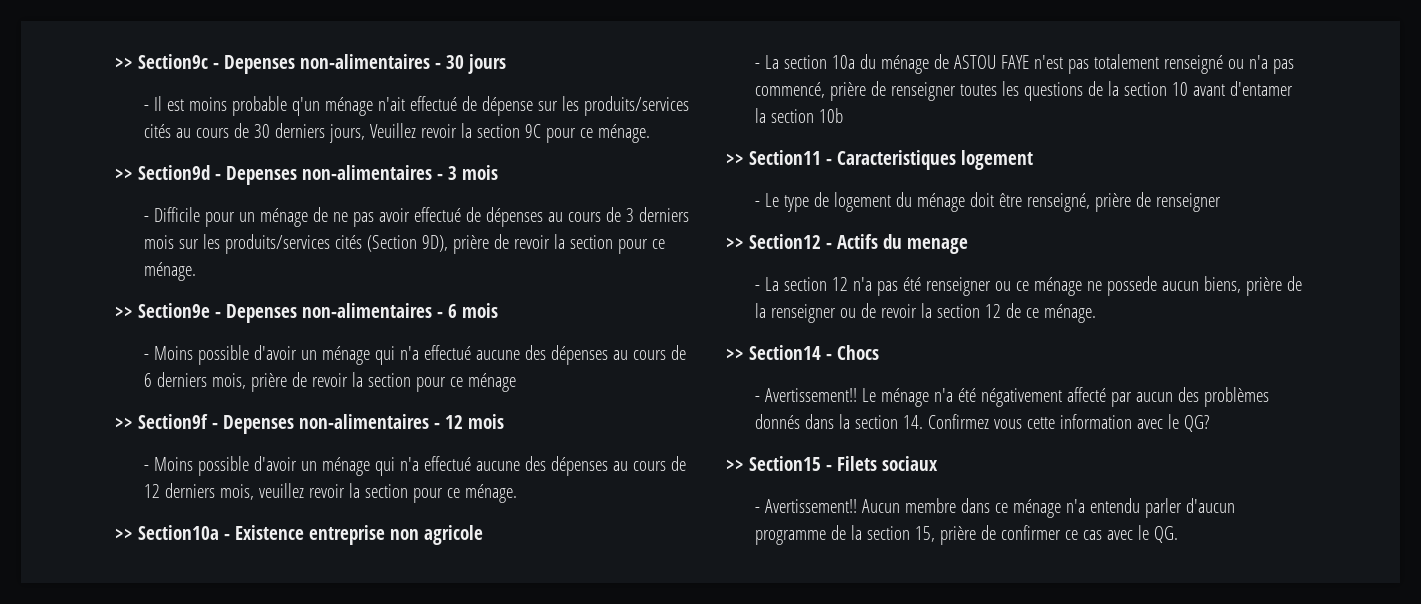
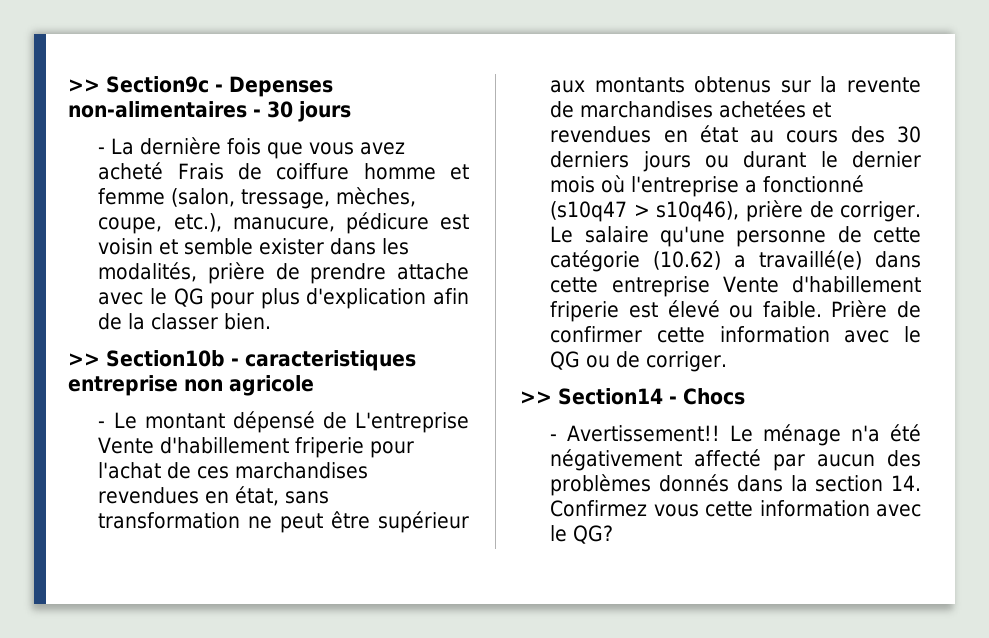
- - Il est moins probable q'un ménage n'ait effectué de dépense sur les produits/services cités au cours de 30 derniers jours, Veuillez revoir la section 9C pour ce ménage.
- >> Section9d - Depenses non-alimentaires - 3 mois
- - Difficile pour un ménage de ne pas avoir effectué de dépenses au cours de 3 derniers mois sur les produits/services cités (Section 9D), prière de revoir la section pour ce ménage.
- >> Section9e - Depenses non-alimentaires - 6 mois
- - Moins possible d'avoir un ménage qui n'a effectué aucune des dépenses au cours de 6 derniers mois, prière de revoir la section pour ce ménage
- >> Section9f - Depenses non-alimentaires - 12 mois
- - Moins possible d'avoir un ménage qui n'a effectué aucune des dépenses au cours de 12 derniers mois, veuillez revoir la section pour ce ménage.
- >> Section10a - Existence entreprise non agricole
- - La section 10a du ménage de ASTOU FAYE n'est pas totalement renseigné ou n'a pas commencé, prière de renseigner toutes les questions de la section 10 avant d'entamer la section 10b
- >> Section11 - Caracteristiques logement
- - Le type de logement du ménage doit être renseigné, prière de renseigner
- >> Section12 - Actifs du menage
- - La section 12 n'a pas été renseigner ou ce ménage ne possede aucun biens, prière de la renseigner ou de revoir la section 12 de ce ménage.
+ - La dernière fois que vous avez acheté Frais de coiffure homme et femme (salon, tressage, mèches, coupe, etc.), manucure, pédicure est voisin et semble exister dans les modalités, prière de prendre attache avec le QG pour plus d'explication afin de la classer bien.
+ >> Section10b - caracteristiques entreprise non agricole
+ - Le montant dépensé de L'entreprise Vente d'habillement friperie pour l'achat de ces marchandises revendues en état, sans transformation ne peut être supérieur aux montants obtenus sur la revente de marchandises achetées et revendues en état au cours des 30 derniers jours ou durant le dernier mois où l'entreprise a fonctionné (s10q47 > s10q46), prière de corriger. Le salaire qu'une personne de cette catégorie (10.62) a travaillé(e) dans cette entreprise Vente d'habillement friperie est élevé ou faible. Prière de confirmer cette information avec le QG ou de corriger.
- >> Section15 - Filets sociaux
- - Avertissement!! Aucun membre dans ce ménage n'a entendu parler d'aucun programme de la section 15, prière de confirmer ce cas avec le QG.

